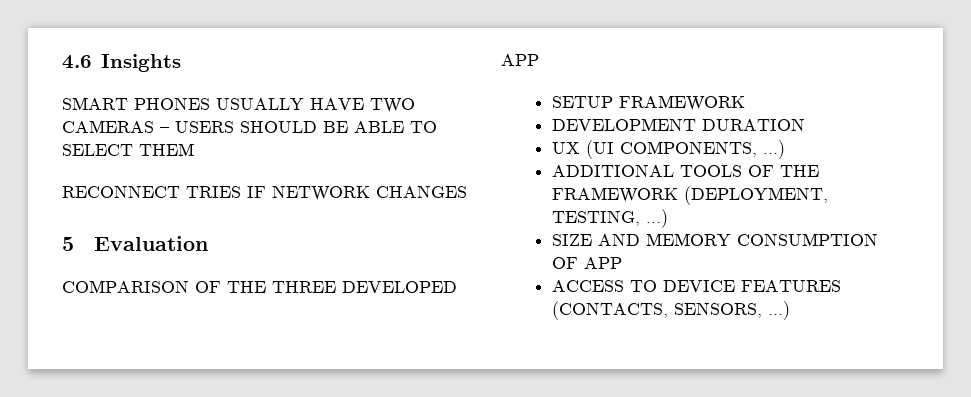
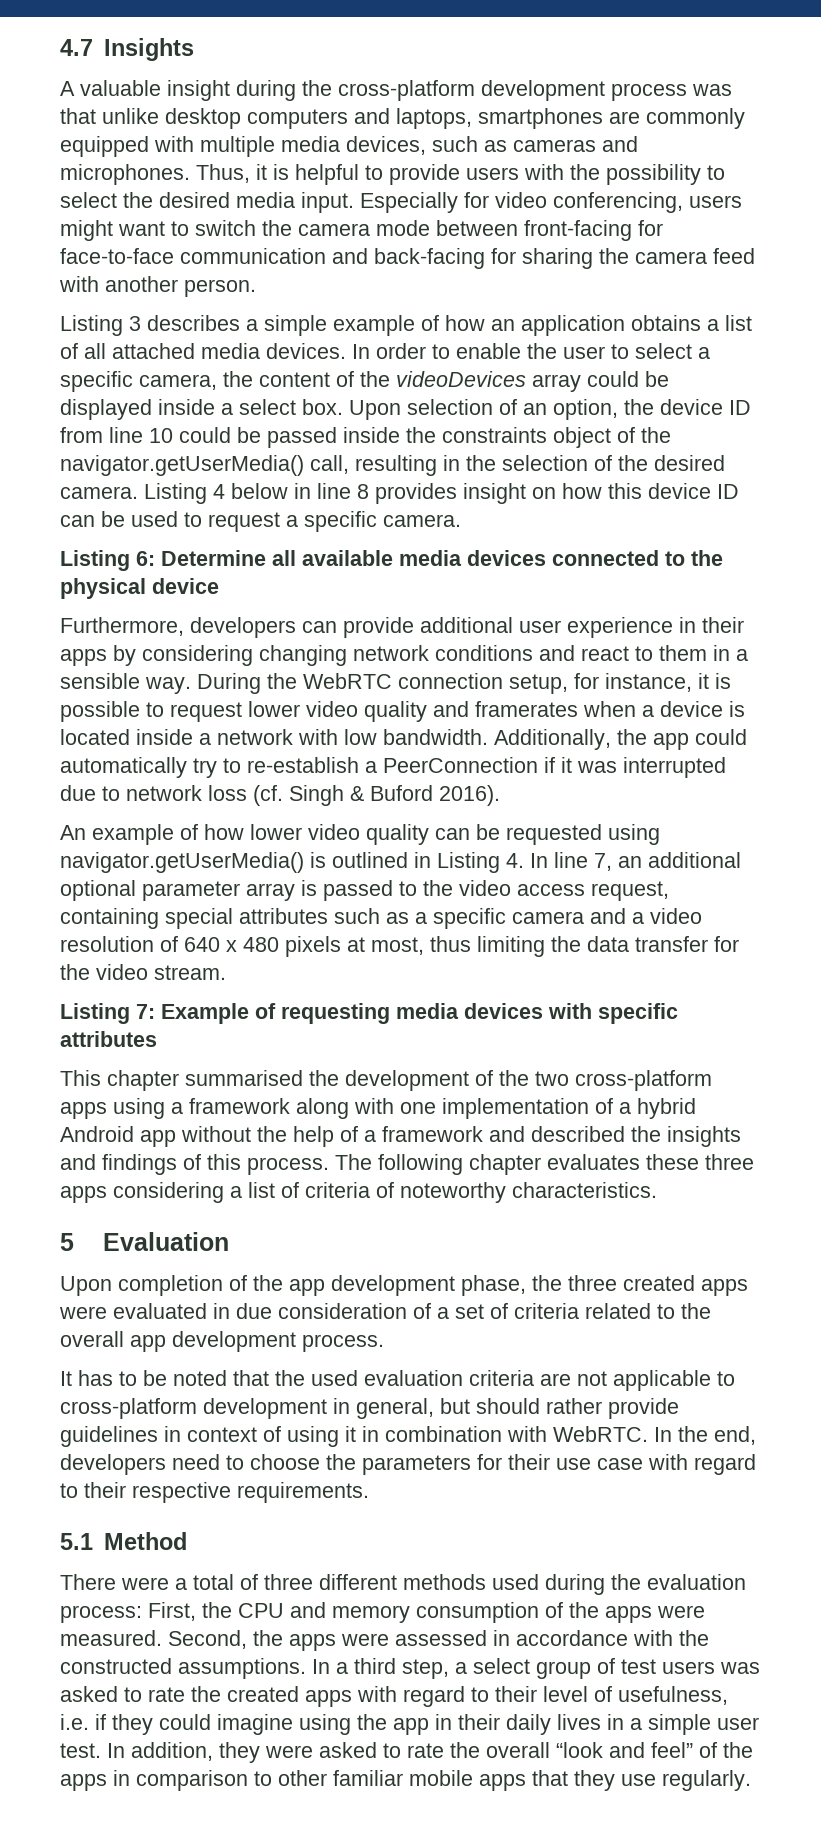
- 4.6 Insights
+ 4.7 Insights
- SMART PHONES USUALLY HAVE TWO CAMERAS – USERS SHOULD BE ABLE TO SELECT THEM
- RECONNECT TRIES IF NETWORK CHANGES
+ A valuable insight during the cross-platform development process was that unlike desktop computers and laptops, smartphones are commonly equipped with multiple media devices, such as cameras and microphones. Thus, it is helpful to provide users with the possibility to select the desired media input. Especially for video conferencing, users might want to switch the camera mode between front-facing for face-to-face communication and back-facing for sharing the camera feed with another person.
+ Listing 3 describes a simple example of how an application obtains a list of all attached media devices. In order to enable the user to select a specific camera, the content of the videoDevices array could be displayed inside a select box. Upon selection of an option, the device ID from line 10 could be passed inside the constraints object of the navigator.getUserMedia() call, resulting in the selection of the desired camera. Listing 4 below in line 8 provides insight on how this device ID can be used to request a specific camera.
+ Listing 6: Determine all available media devices connected to the physical device
+ Furthermore, developers can provide additional user experience in their apps by considering changing network conditions and react to them in a sensible way. During the WebRTC connection setup, for instance, it is possible to request lower video quality and framerates when a device is located inside a network with low bandwidth. Additionally, the app could automatically try to re-establish a PeerConnection if it was interrupted due to network loss (cf. Singh & Buford 2016).
+ An example of how lower video quality can be requested using navigator.getUserMedia() is outlined in Listing 4. In line 7, an additional optional parameter array is passed to the video access request, containing special attributes such as a specific camera and a video resolution of 640 x 480 pixels at most, thus limiting the data transfer for the video stream.
+ Listing 7: Example of requesting media devices with specific attributes
+ This chapter summarised the development of the two cross-platform apps using a framework along with one implementation of a hybrid Android app without the help of a framework and described the insights and findings of this process. The following chapter evaluates these three apps considering a list of criteria of noteworthy characteristics.
  5 Evaluation
- COMPARISON OF THE THREE DEVELOPED APP
- SETUP FRAMEWORK
- DEVELOPMENT DURATION
- UX (UI COMPONENTS, …)
- ADDITIONAL TOOLS OF THE FRAMEWORK (DEPLOYMENT, TESTING, …)
- SIZE AND MEMORY CONSUMPTION OF APP
- ACCESS TO DEVICE FEATURES (CONTACTS, SENSORS, …)
+ Upon completion of the app development phase, the three created apps were evaluated in due consideration of a set of criteria related to the overall app development process.
+ It has to be noted that the used evaluation criteria are not applicable to cross-platform development in general, but should rather provide guidelines in context of using it in combination with WebRTC. In the end, developers need to choose the parameters for their use case with regard to their respective requirements.
+ 5.1 Method
+ There were a total of three different methods used during the evaluation process: First, the CPU and memory consumption of the apps were measured. Second, the apps were assessed in accordance with the constructed assumptions. In a third step, a select group of test users was asked to rate the created apps with regard to their level of usefulness, i.e. if they could imagine using the app in their daily lives in a simple user test. In addition, they were asked to rate the overall “look and feel” of the apps in comparison to other familiar mobile apps that they use regularly.

